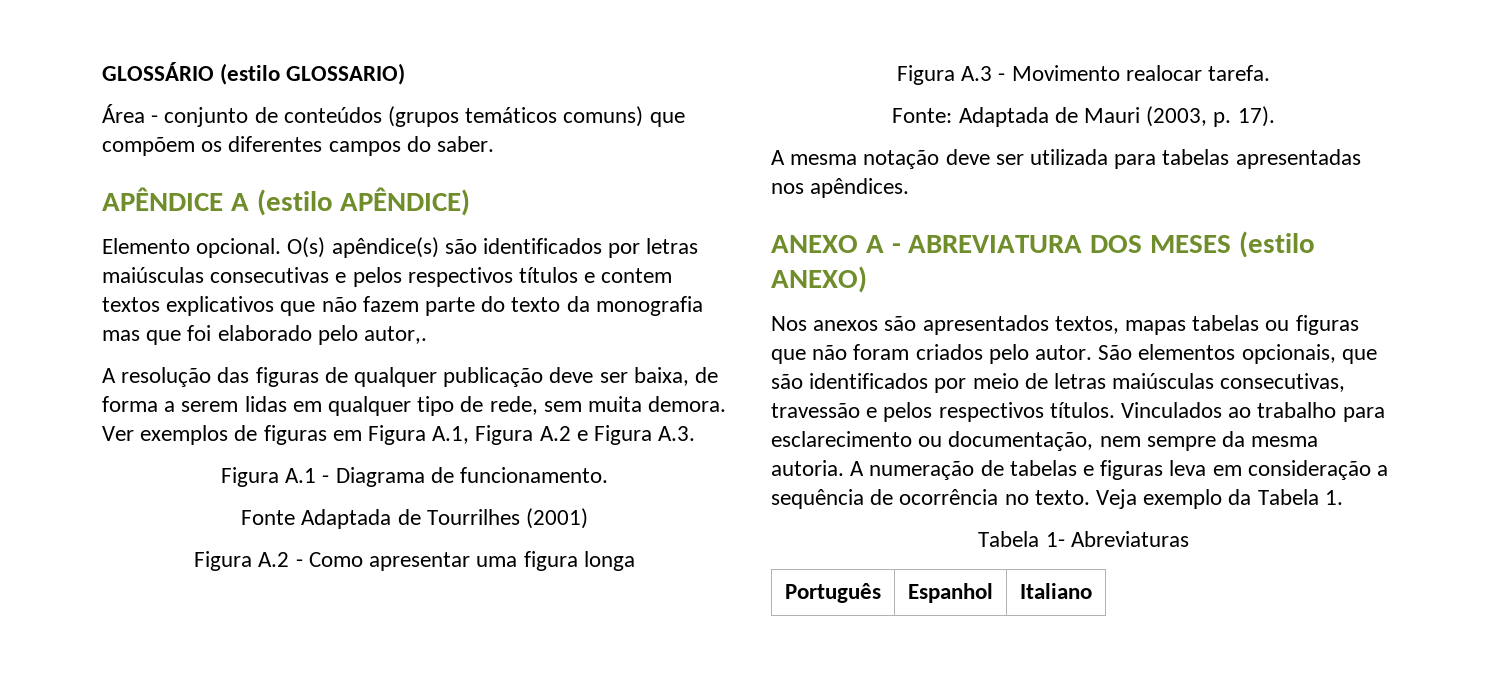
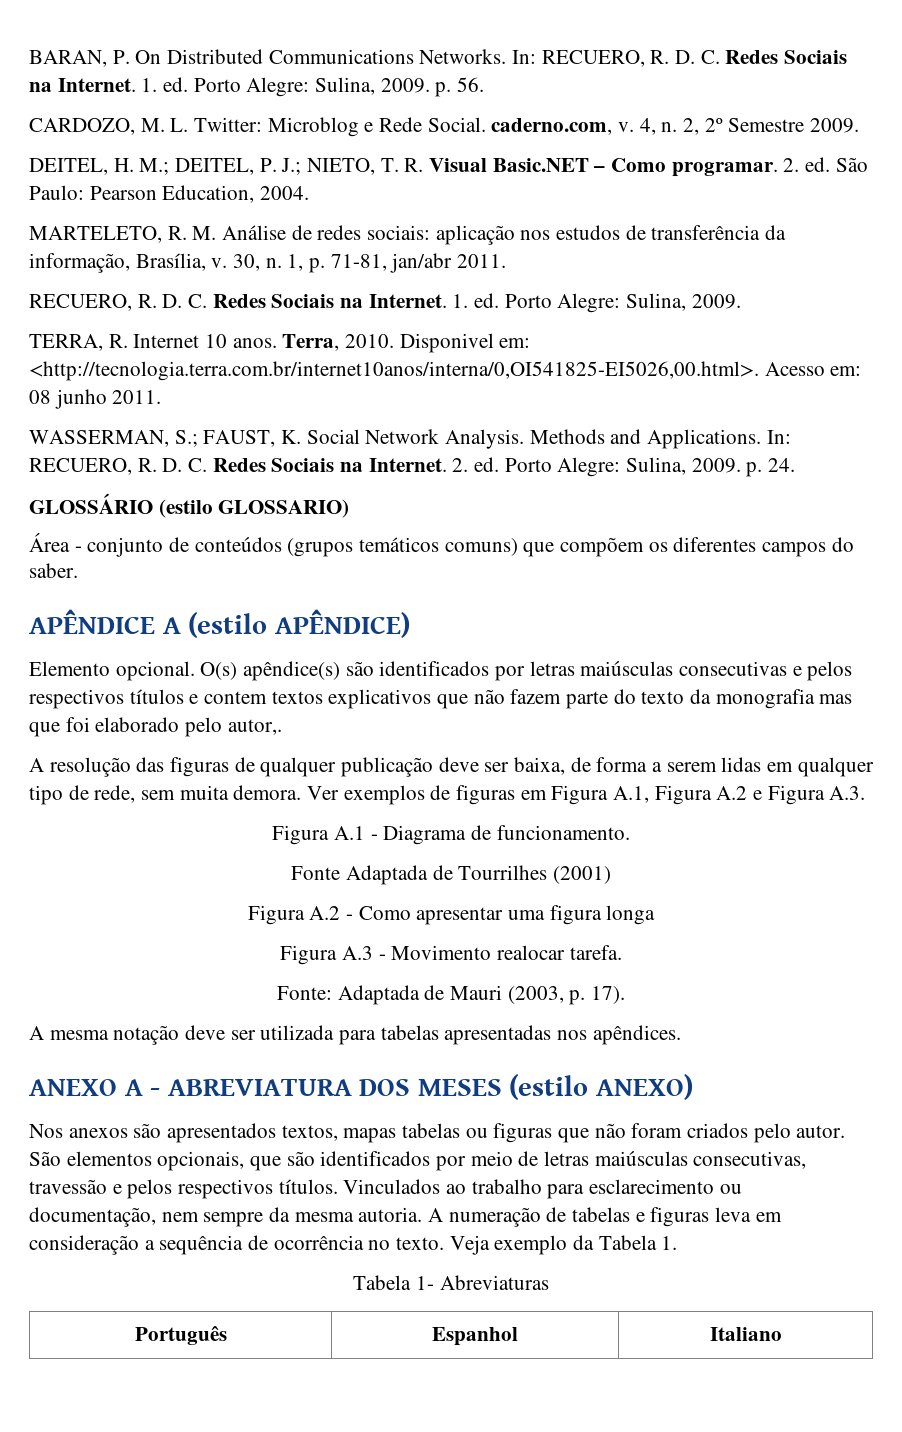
+ BARAN, P. On Distributed Communications Networks. In: RECUERO, R. D. C. Redes Sociais na Internet. 1. ed. Porto Alegre: Sulina, 2009. p. 56.
+ CARDOZO, M. L. Twitter: Microblog e Rede Social. caderno.com, v. 4, n. 2, 2º Semestre 2009.
+ DEITEL, H. M.; DEITEL, P. J.; NIETO, T. R. Visual Basic.NET – Como programar. 2. ed. São Paulo: Pearson Education, 2004.
+ MARTELETO, R. M. Análise de redes sociais: aplicação nos estudos de transferência da informação, Brasília, v. 30, n. 1, p. 71-81, jan/abr 2011.
+ RECUERO, R. D. C. Redes Sociais na Internet. 1. ed. Porto Alegre: Sulina, 2009.
+ TERRA, R. Internet 10 anos. Terra, 2010. Disponivel em: <http://tecnologia.terra.com.br/internet10anos/interna/0,OI541825-EI5026,00.html>. Acesso em: 08 junho 2011.
+ WASSERMAN, S.; FAUST, K. Social Network Analysis. Methods and Applications. In: RECUERO, R. D. C. Redes Sociais na Internet. 2. ed. Porto Alegre: Sulina, 2009. p. 24.

